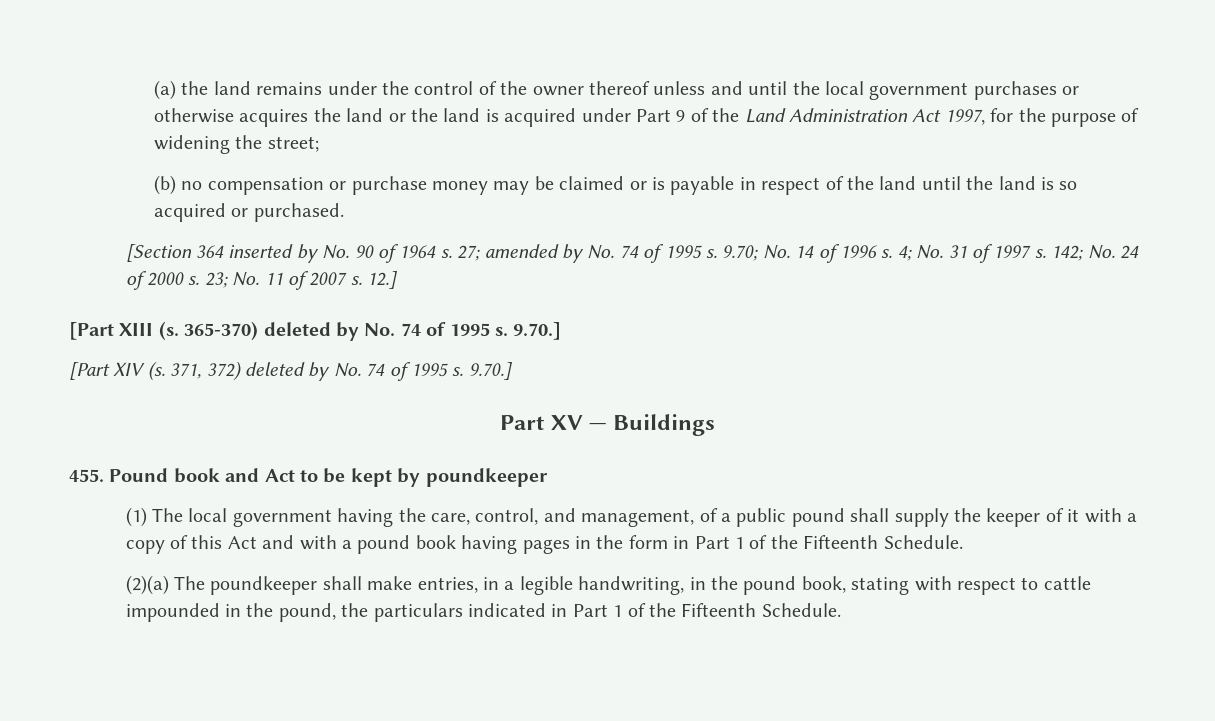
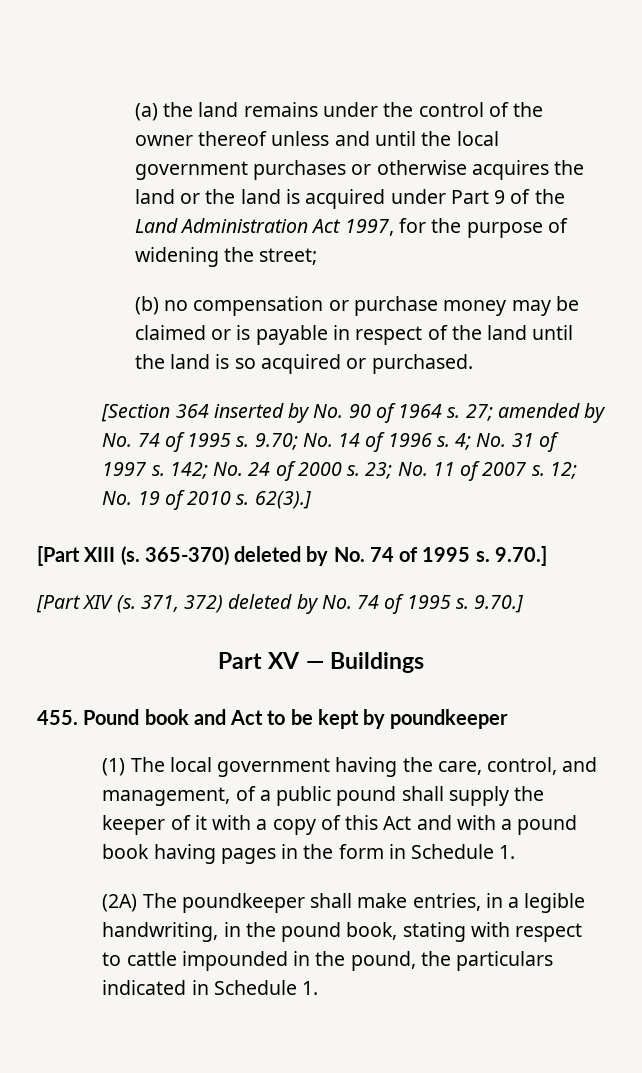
- 12.]
+ 12; No. 19 of 2010 s. 62(3).]
- (1) The local government having the care, control, and management, of a public pound shall supply the keeper of it with a copy of this Act and with a pound book having pages in the form in Part 1 of the Fifteenth Schedule.
- (2)(a) The poundkeeper shall make entries, in a legible handwriting, in the pound book, stating with respect to cattle impounded in the pound, the particulars indicated in Part 1 of the Fifteenth Schedule.
+ (1) The local government having the care, control, and management, of a public pound shall supply the keeper of it with a copy of this Act and with a pound book having pages in the form in Schedule 1.
+ (2A) The poundkeeper shall make entries, in a legible handwriting, in the pound book, stating with respect to cattle impounded in the pound, the particulars indicated in Schedule 1.

